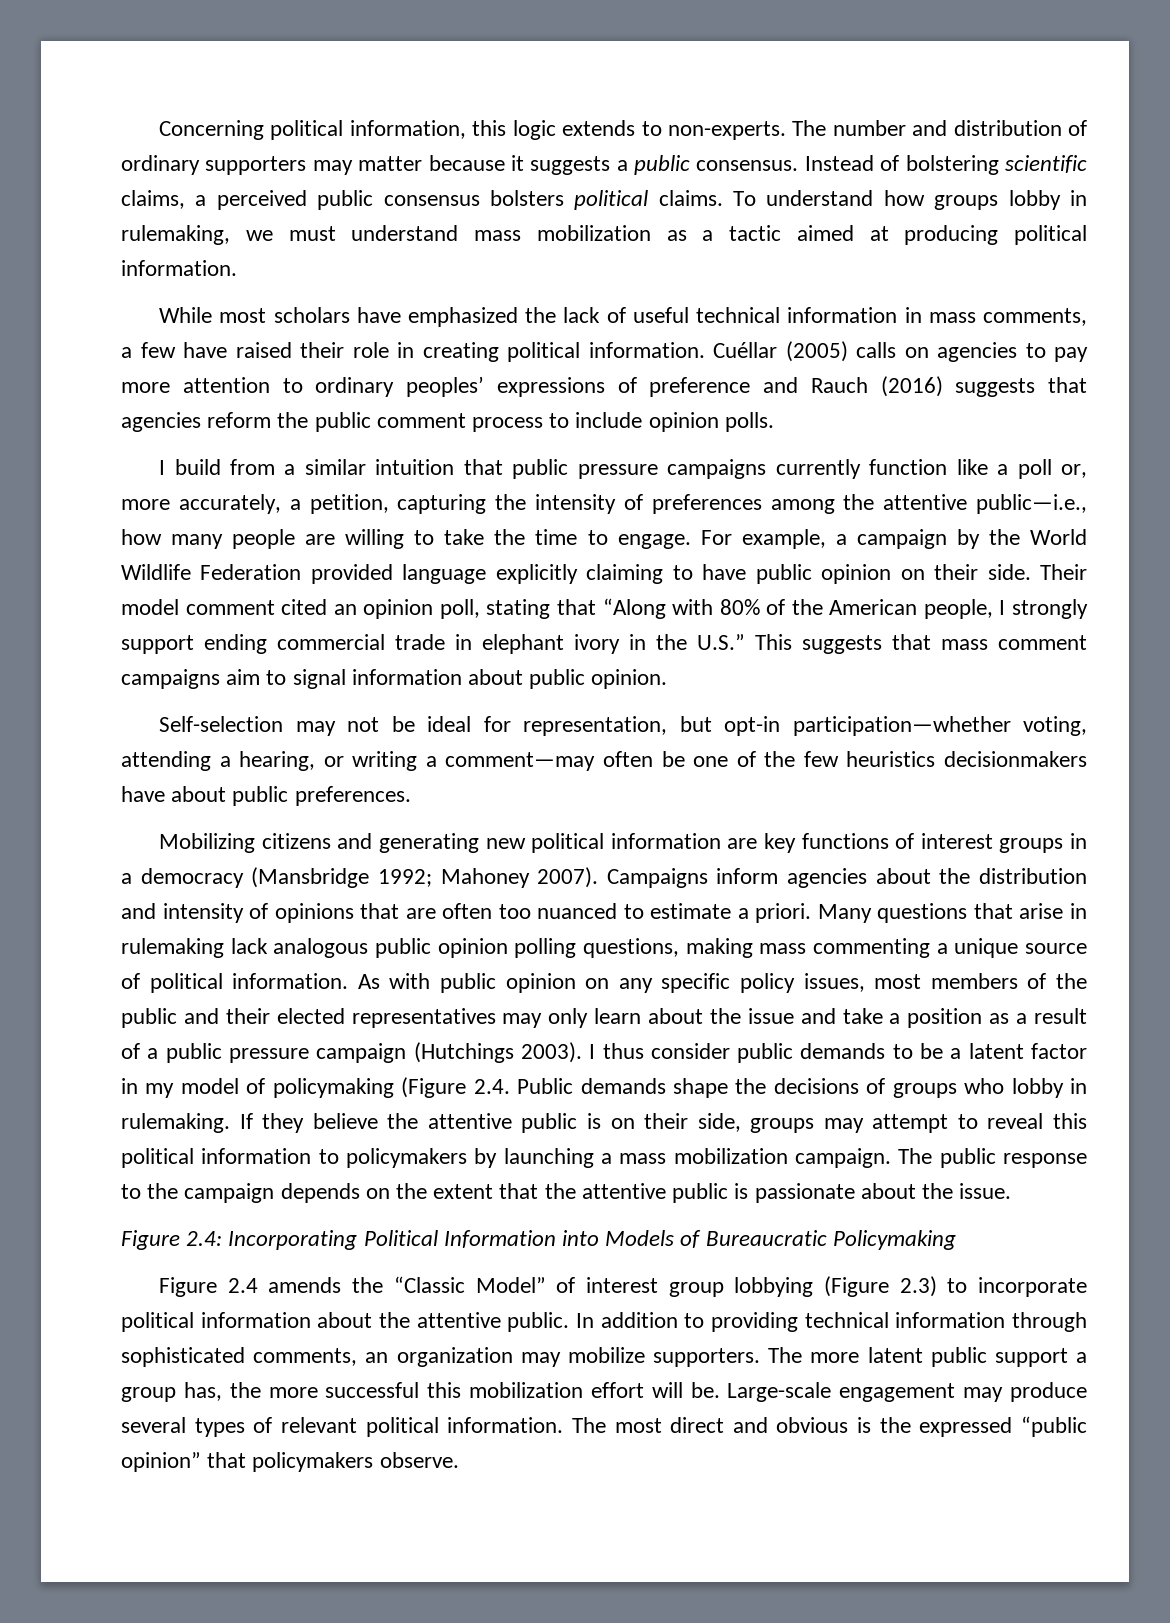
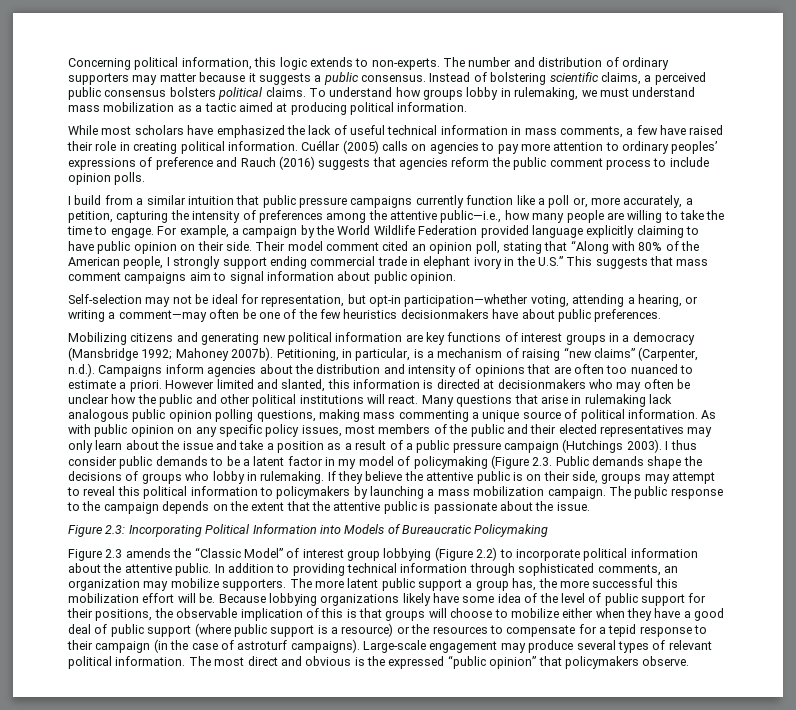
- Mobilizing citizens and generating new political information are key functions of interest groups in a democracy (Mansbridge 1992; Mahoney 2007). Campaigns inform agencies about the distribution and intensity of opinions that are often too nuanced to estimate a priori.
+ Mobilizing citizens and generating new political information are key functions of interest groups in a democracy (Mansbridge 1992; Mahoney 2007b). Petitioning, in particular, is a mechanism of raising “new claims” (Carpenter, n.d.). Campaigns inform agencies about the distribution and intensity of opinions that are often too nuanced to estimate a priori.
+ However limited and slanted, this information is directed at decisionmakers who may often be unclear how the public and other political institutions will react.
- I thus consider public demands to be a latent factor in my model of policymaking (Figure 2.4. Public demands shape the decisions of groups who lobby in rulemaking.
+ I thus consider public demands to be a latent factor in my model of policymaking (Figure 2.3. Public demands shape the decisions of groups who lobby in rulemaking.
- Figure 2.4: Incorporating Political Information into Models of Bureaucratic Policymaking
+ Figure 2.3: Incorporating Political Information into Models of Bureaucratic Policymaking
- Figure 2.4 amends the “Classic Model” of interest group lobbying (Figure 2.3) to incorporate political information about the attentive public.
+ Figure 2.3 amends the “Classic Model” of interest group lobbying (Figure 2.2) to incorporate political information about the attentive public.
+ Because lobbying organizations likely have some idea of the level of public support for their positions, the observable implication of this is that groups will choose to mobilize either when they have a good deal of public support (where public support is a resource) or the resources to compensate for a tepid response to their campaign (in the case of astroturf campaigns).

